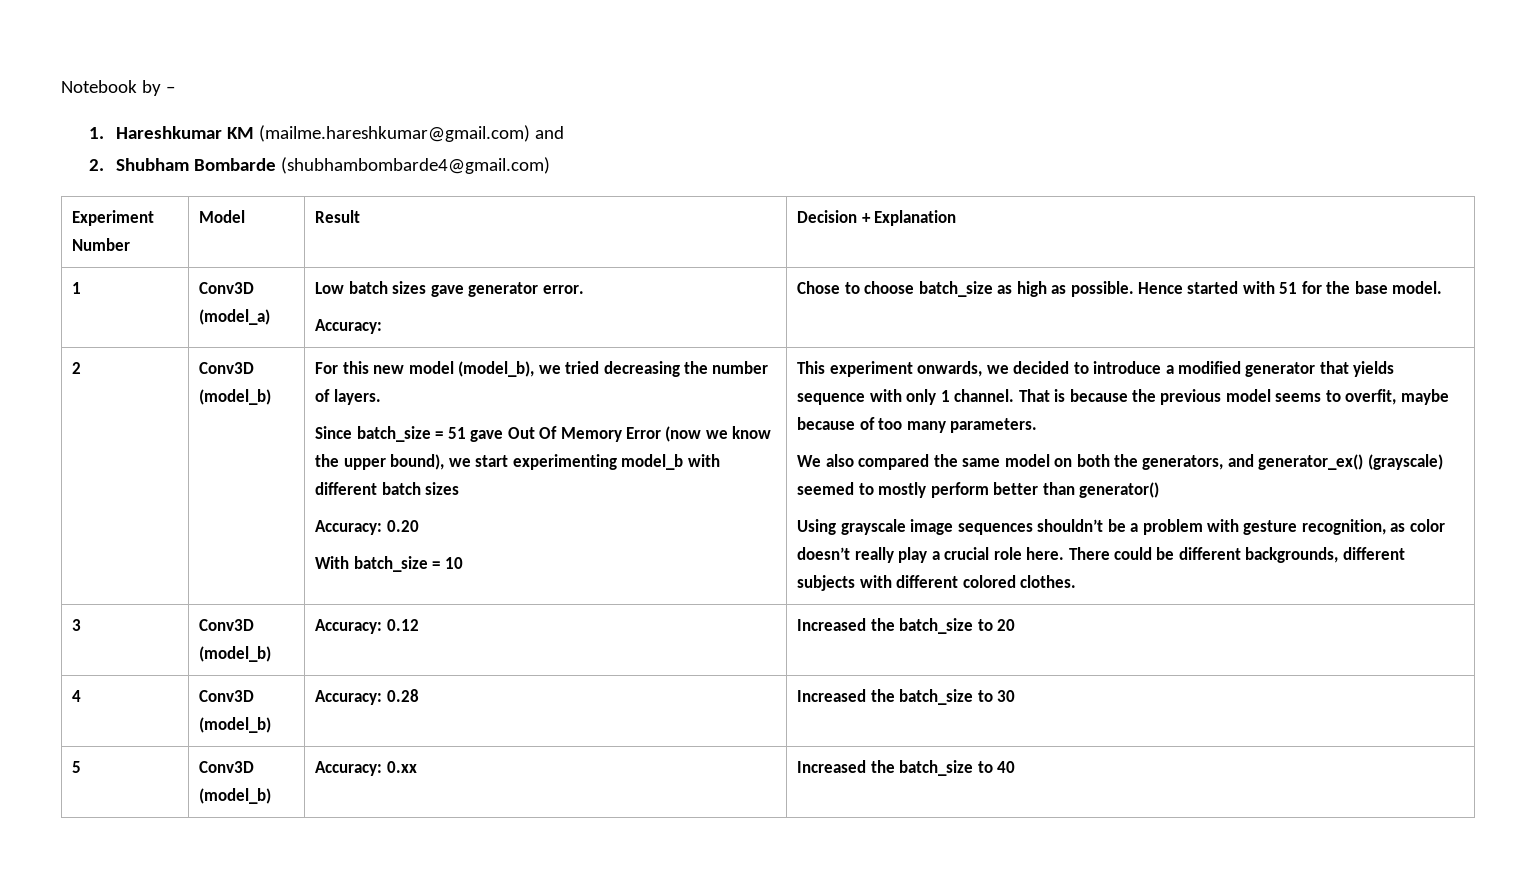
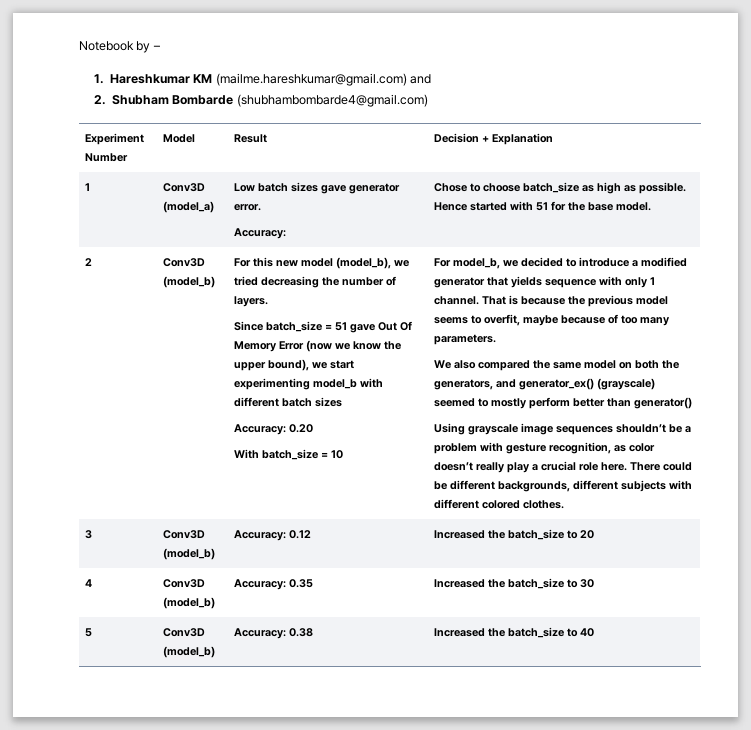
- This experiment onwards, we decided to introduce a modified generator that yields sequence with only 1 channel.
+ For model_b, we decided to introduce a modified generator that yields sequence with only 1 channel.
- 4 | Conv3D (model_b) | Accuracy: 0.28 | Increased the batch_size to 30
+ 4 | Conv3D (model_b) | Accuracy: 0.35 | Increased the batch_size to 30
- 5 | Conv3D (model_b) | Accuracy: 0.xx | Increased the batch_size to 40
+ 5 | Conv3D (model_b) | Accuracy: 0.38 | Increased the batch_size to 40

